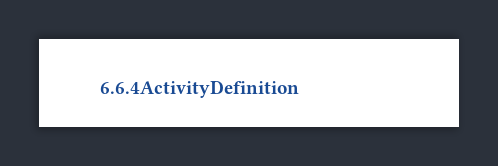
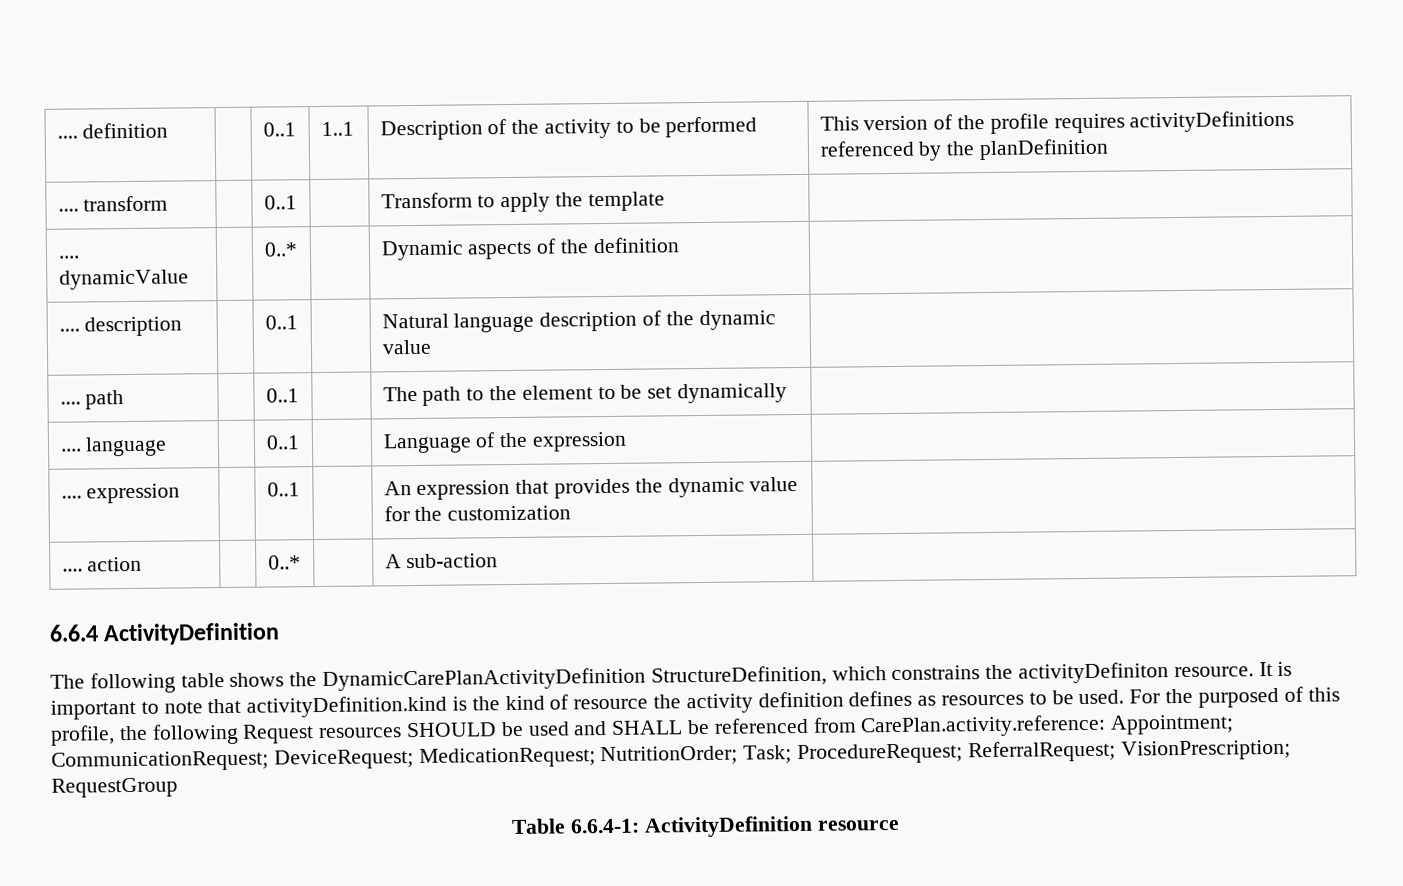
- 6.6.4ActivityDefinition
+ .... definition | | 0..1 | 1..1 | Description of the activity to be performed | This version of the profile requires activityDefinitions referenced by the planDefinition
+ .... transform | | 0..1 | | Transform to apply the template |
+ .... dynamicValue | | 0..* | | Dynamic aspects of the definition |
+ .... description | | 0..1 | | Natural language description of the dynamic value |
+ .... path | | 0..1 | | The path to the element to be set dynamically |
+ .... language | | 0..1 | | Language of the expression |
+ .... expression | | 0..1 | | An expression that provides the dynamic value for the customization |
+ .... action | | 0..* | | A sub-action |
+ 6.6.4 ActivityDefinition
+ The following table shows the DynamicCarePlanActivityDefinition StructureDefinition, which constrains the activityDefiniton resource. It is important to note that activityDefinition.kind is the kind of resource the activity definition defines as resources to be used. For the purposed of this profile, the following Request resources SHOULD be used and SHALL be referenced from CarePlan.activity.reference: Appointment; CommunicationRequest; DeviceRequest; MedicationRequest; NutritionOrder; Task; ProcedureRequest; ReferralRequest; VisionPrescription; RequestGroup
+ Table 6.6.4-1: ActivityDefinition resource

